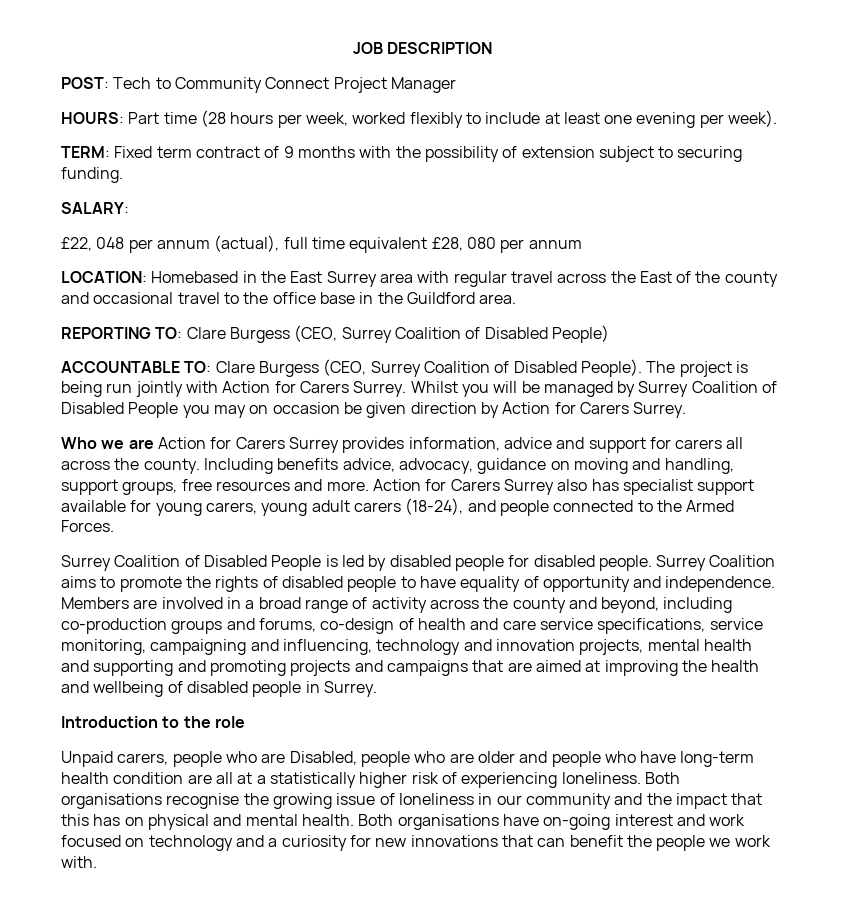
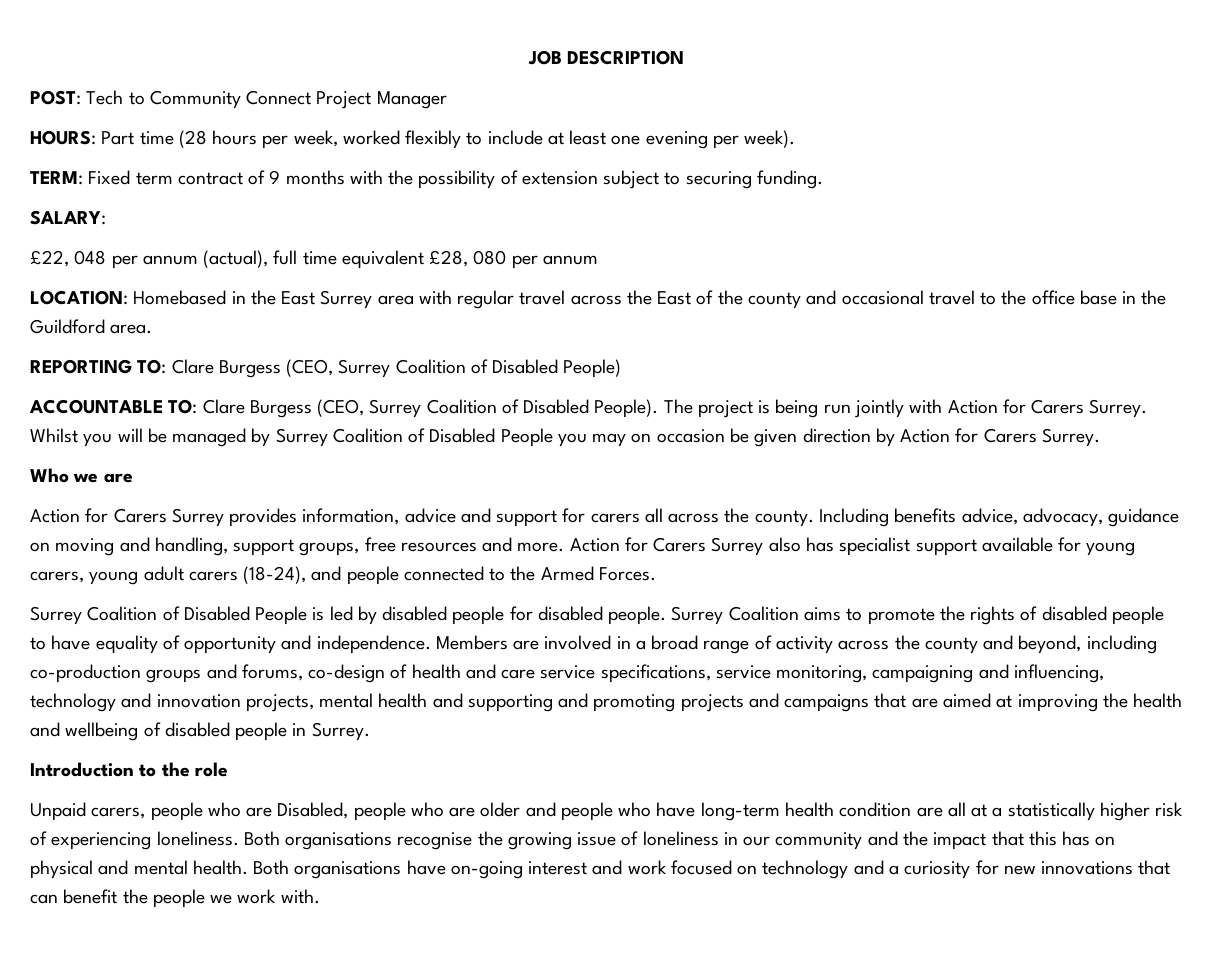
- Who we are Action for Carers Surrey provides information, advice and support for carers all across the county.
+ Who we are
+ Action for Carers Surrey provides information, advice and support for carers all across the county.

